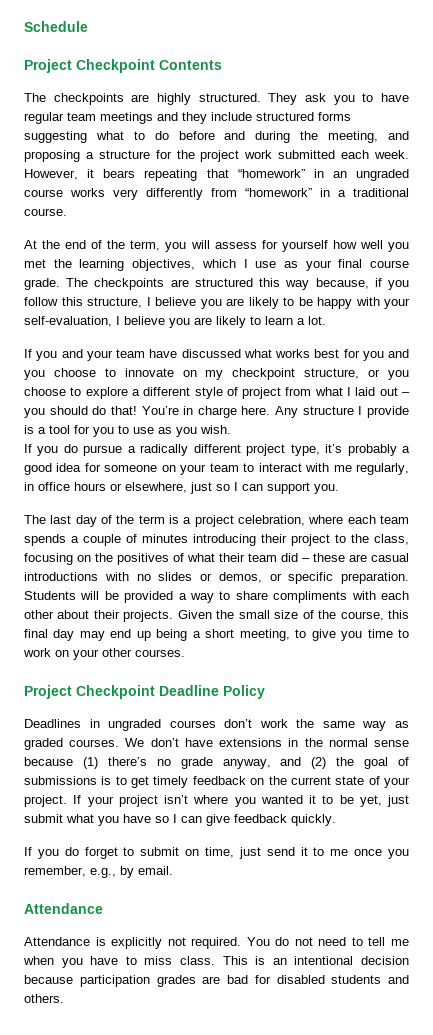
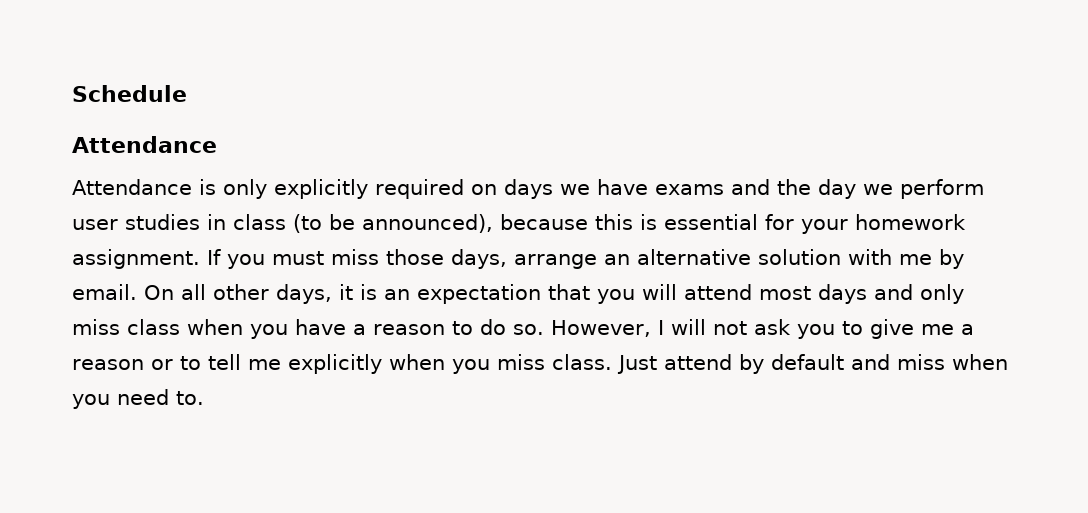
  Schedule
- Project Checkpoint Contents
- The checkpoints are highly structured. They ask you to have regular team meetings and they include structured forms suggesting what to do before and during the meeting, and proposing a structure for the project work submitted each week. However, it bears repeating that “homework” in an ungraded course works very differently from “homework” in a traditional course.
- At the end of the term, you will assess for yourself how well you met the learning objectives, which I use as your final course grade. The checkpoints are structured this way because, if you follow this structure, I believe you are likely to be happy with your self-evaluation, I believe you are likely to learn a lot.
- If you and your team have discussed what works best for you and you choose to innovate on my checkpoint structure, or you choose to explore a different style of project from what I laid out – you should do that! You’re in charge here. Any structure I provide is a tool for you to use as you wish.
- If you do pursue a radically different project type, it’s probably a good idea for someone on your team to interact with me regularly, in office hours or elsewhere, just so I can support you.
- The last day of the term is a project celebration, where each team spends a couple of minutes introducing their project to the class, focusing on the positives of what their team did – these are casual introductions with no slides or demos, or specific preparation. Students will be provided a way to share compliments with each other about their projects. Given the small size of the course, this final day may end up being a short meeting, to give you time to work on your other courses.
- Project Checkpoint Deadline Policy
- Deadlines in ungraded courses don’t work the same way as graded courses. We don’t have extensions in the normal sense because (1) there’s no grade anyway, and (2) the goal of submissions is to get timely feedback on the current state of your project. If your project isn’t where you wanted it to be yet, just submit what you have so I can give feedback quickly.
- If you do forget to submit on time, just send it to me once you remember, e.g., by email.
  Attendance
- Attendance is explicitly not required. You do not need to tell me when you have to miss class. This is an intentional decision because participation grades are bad for disabled students and others.
+ Attendance is only explicitly required on days we have exams and the day we perform user studies in class (to be announced), because this is essential for your homework assignment. If you must miss those days, arrange an alternative solution with me by email. On all other days, it is an expectation that you will attend most days and only miss class when you have a reason to do so. However, I will not ask you to give me a reason or to tell me explicitly when you miss class. Just attend by default and miss when you need to.

